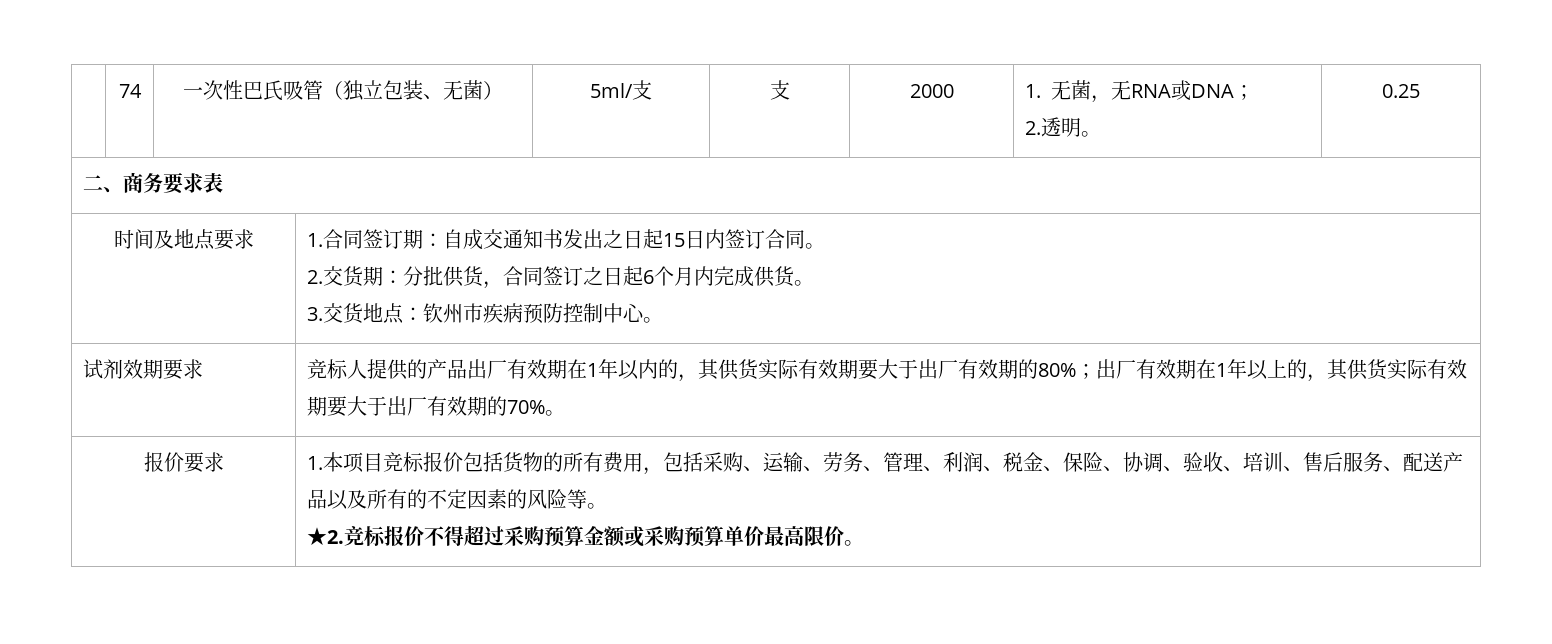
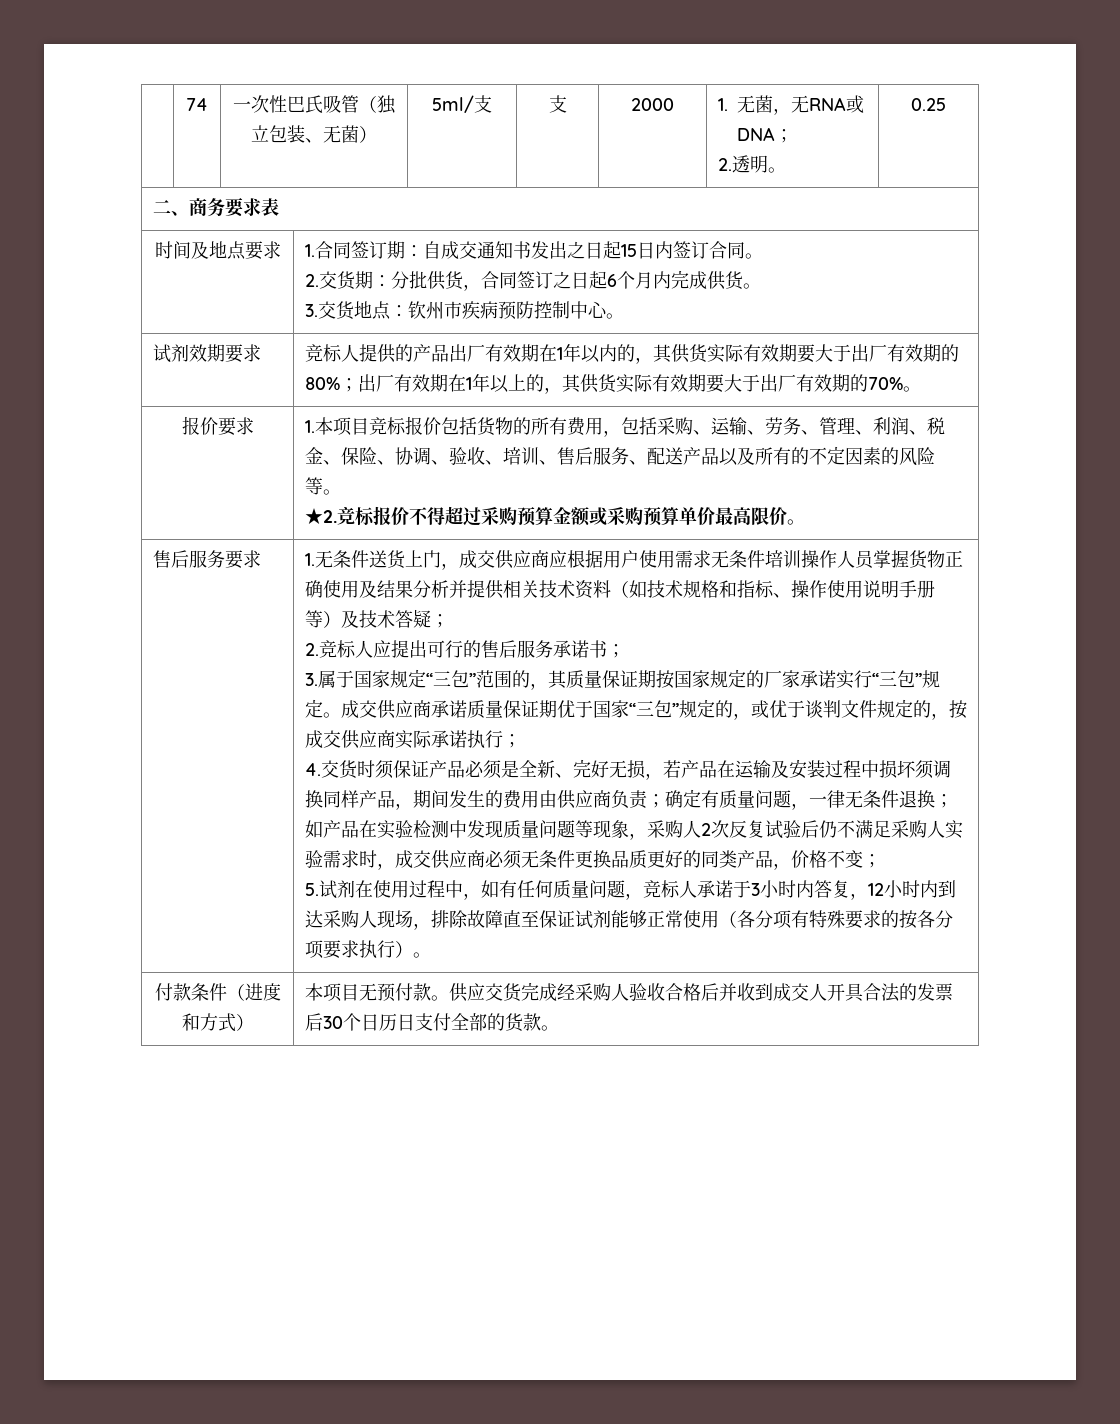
+ 售后服务要求 | 1.无条件送货上门，成交供应商应根据用户使用需求无条件培训操作人员掌握货物正确使用及结果分析并提供相关技术资料（如技术规格和指标、操作使用说明手册等）及技术答疑；
+ 2.竞标人应提出可行的售后服务承诺书；
+ 3.属于国家规定“三包”范围的，其质量保证期按国家规定的厂家承诺实行“三包”规定。成交供应商承诺质量保证期优于国家“三包”规定的，或优于谈判文件规定的，按成交供应商实际承诺执行；
+ 4.交货时须保证产品必须是全新、完好无损，若产品在运输及安装过程中损坏须调换同样产品，期间发生的费用由供应商负责；确定有质量问题，一律无条件退换；如产品在实验检测中发现质量问题等现象，采购人2次反复试验后仍不满足采购人实验需求时，成交供应商必须无条件更换品质更好的同类产品，价格不变；
+ 5.试剂在使用过程中，如有任何质量问题，竞标人承诺于3小时内答复，12小时内到达采购人现场，排除故障直至保证试剂能够正常使用（各分项有特殊要求的按各分项要求执行）。
+ 付款条件（进度和方式） | 本项目无预付款。供应交货完成经采购人验收合格后并收到成交人开具合法的发票后30个日历日支付全部的货款。

